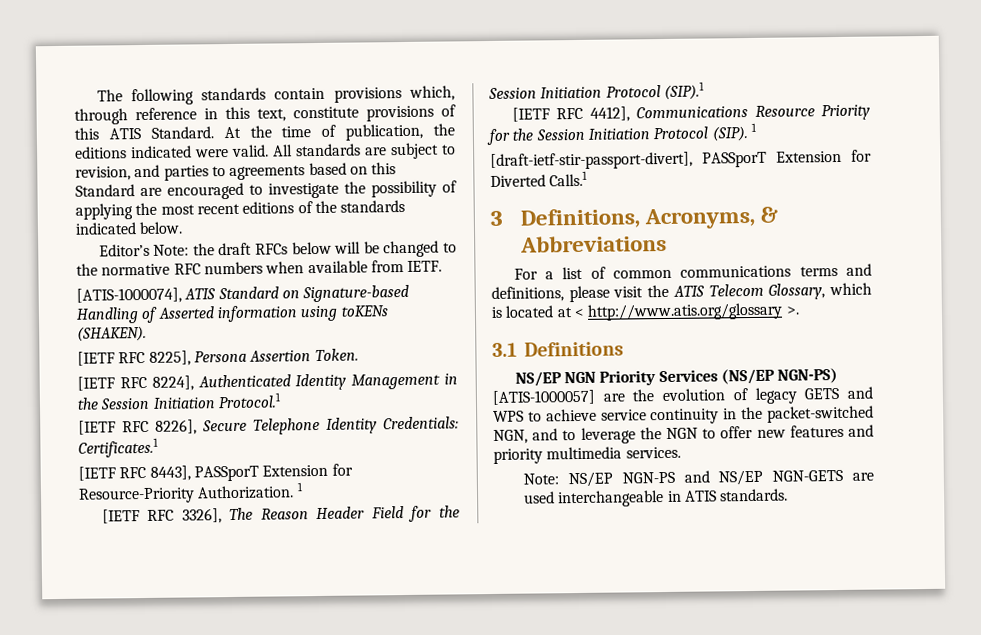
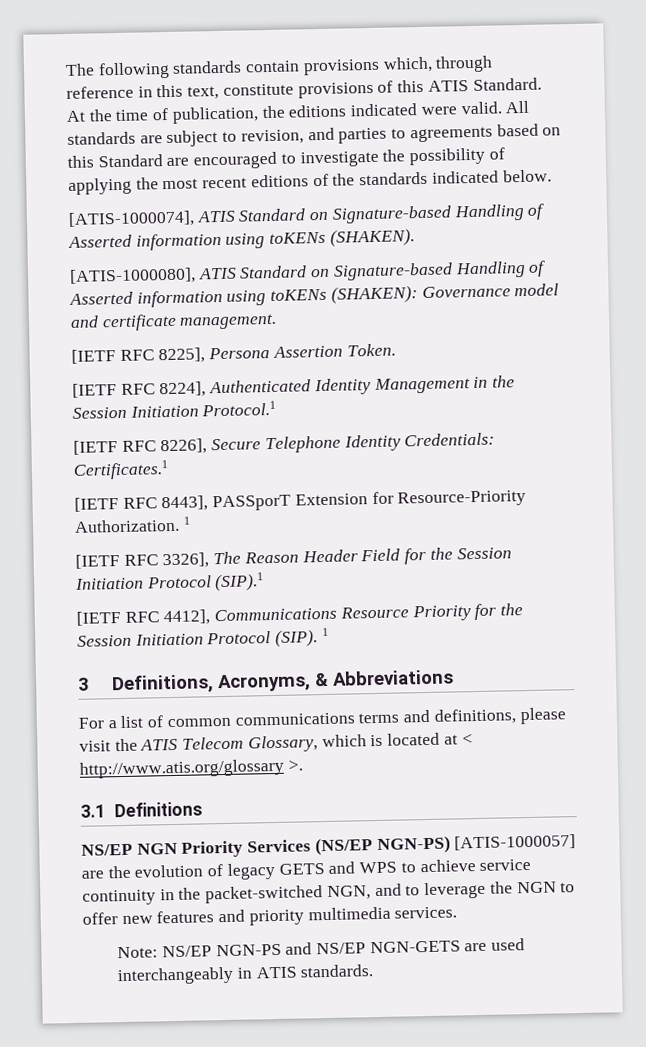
- Editor’s Note: the draft RFCs below will be changed to the normative RFC numbers when available from IETF.
+ [ATIS-1000080], ATIS Standard on Signature-based Handling of Asserted information using toKENs (SHAKEN): Governance model and certificate management.
- [draft-ietf-stir-passport-divert], PASSporT Extension for Diverted Calls.1
- Note: NS/EP NGN-PS and NS/EP NGN-GETS are used interchangeable in ATIS standards.
+ Note: NS/EP NGN-PS and NS/EP NGN-GETS are used interchangeably in ATIS standards.

